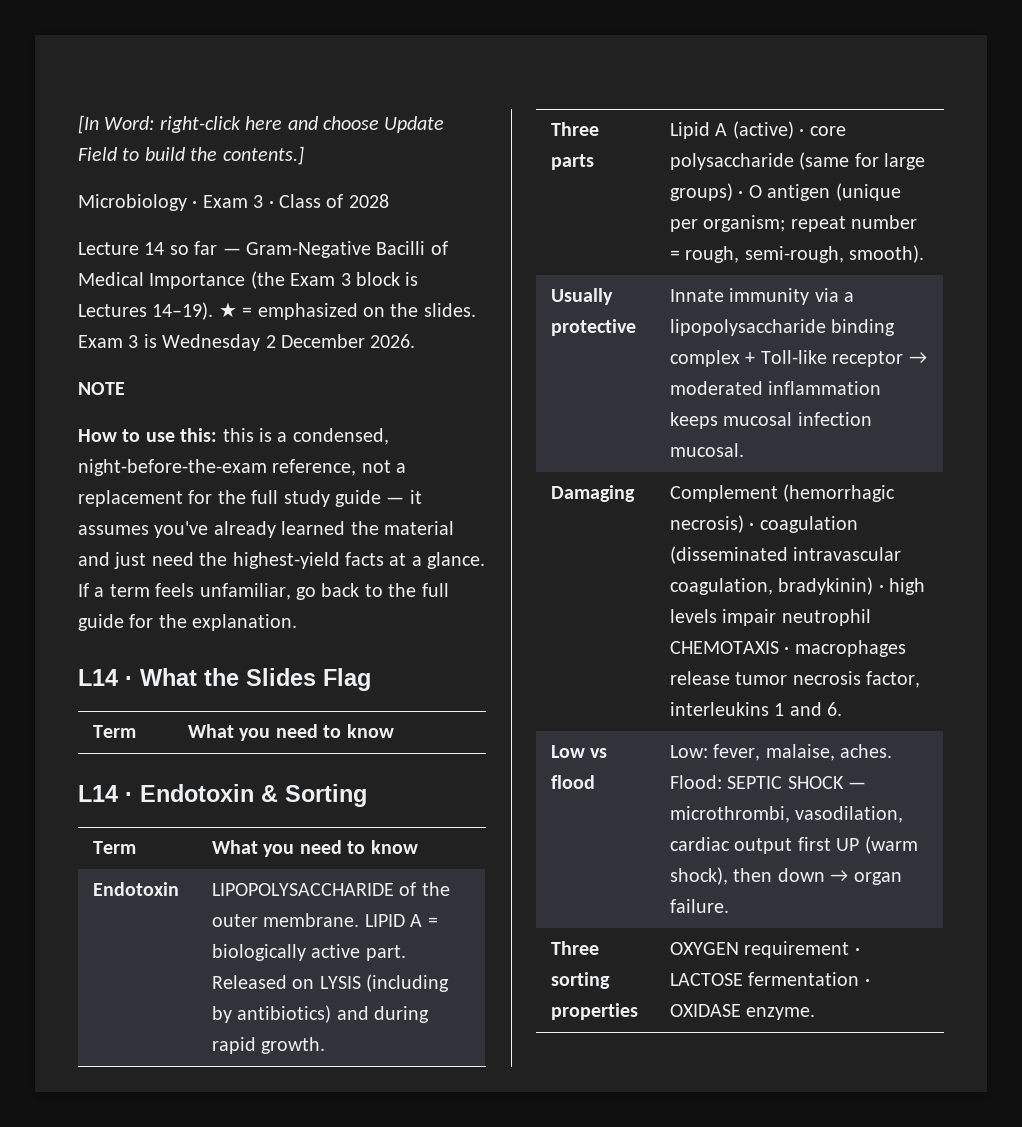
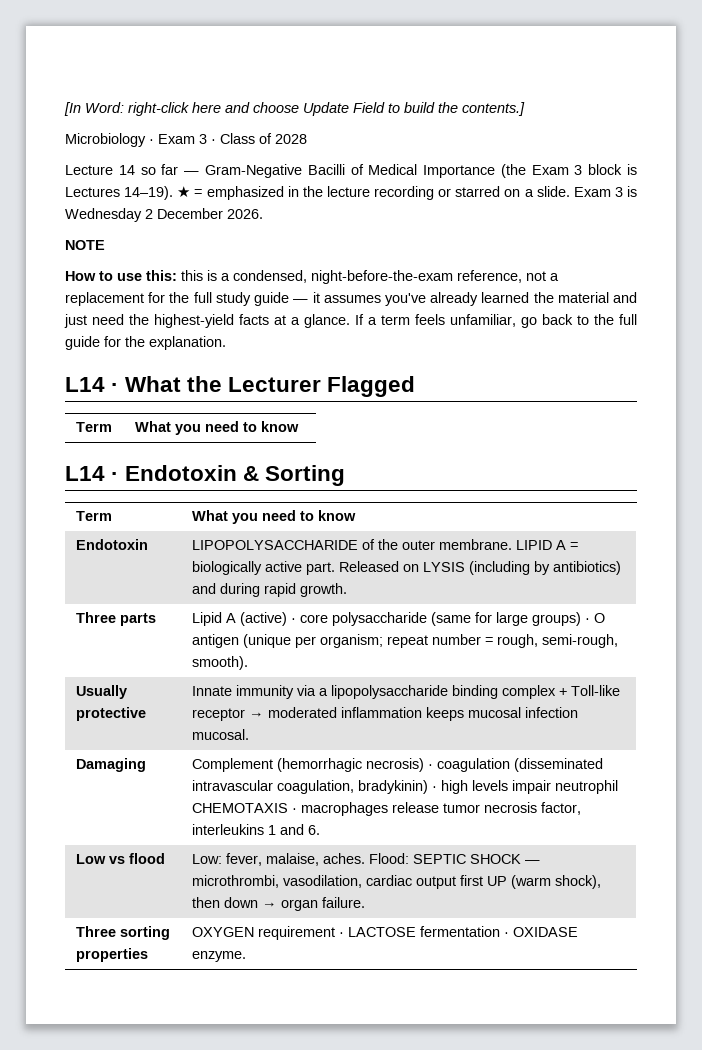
- ★ = emphasized on the slides.
+ ★ = emphasized in the lecture recording or starred on a slide.
- L14 · What the Slides Flag
+ L14 · What the Lecturer Flagged

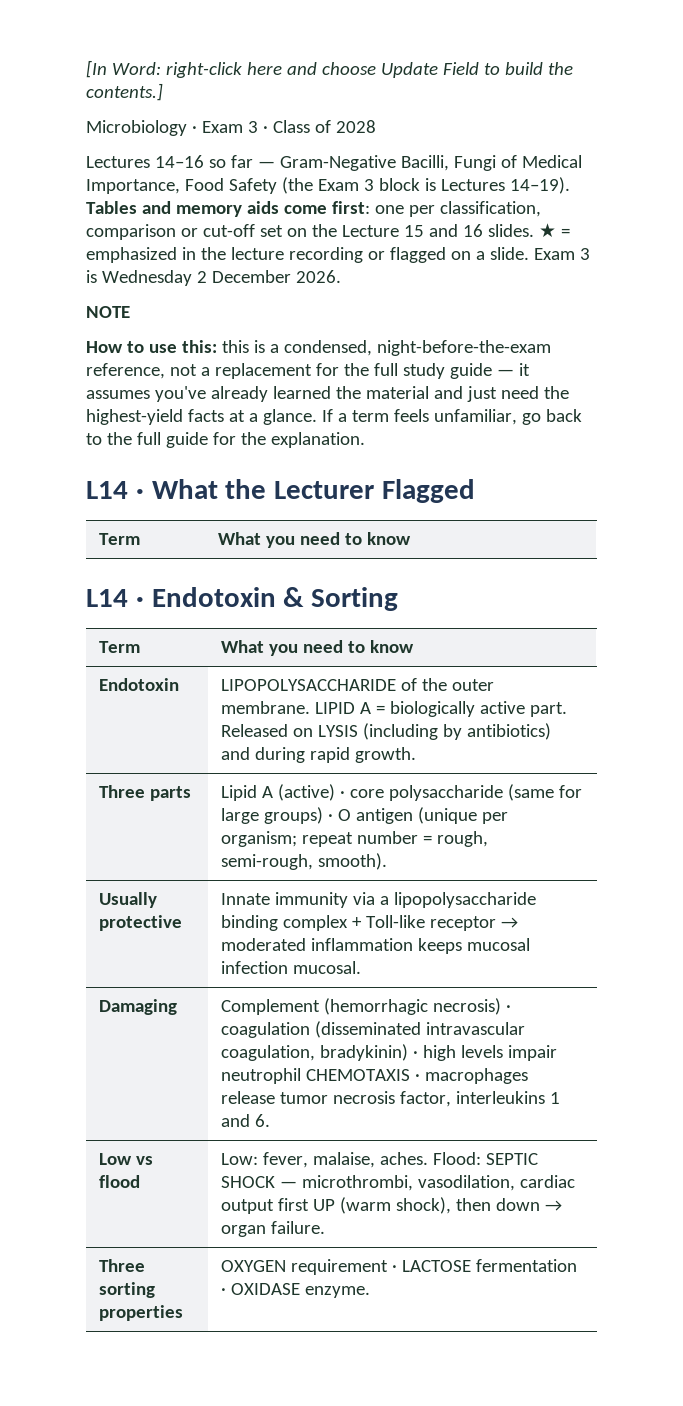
- Lecture 14 so far — Gram-Negative Bacilli of Medical Importance (the Exam 3 block is Lectures 14–19).
+ Lectures 14–16 so far — Gram-Negative Bacilli, Fungi of Medical Importance, Food Safety (the Exam 3 block is Lectures 14–19).
+ Tables and memory aids come first: one per classification, comparison or cut-off set on the Lecture 15 and 16 slides.
- ★ = emphasized in the lecture recording or starred on a slide.
+ ★ = emphasized in the lecture recording or flagged on a slide.

